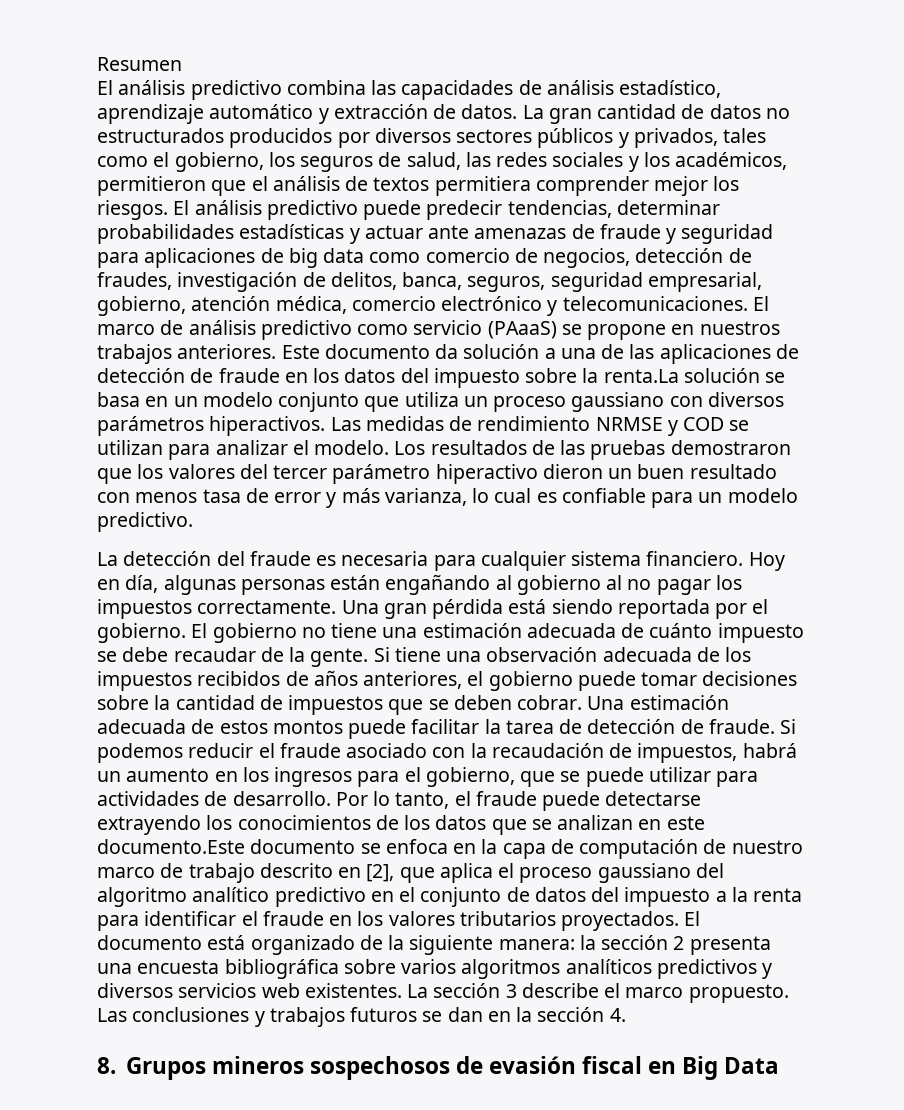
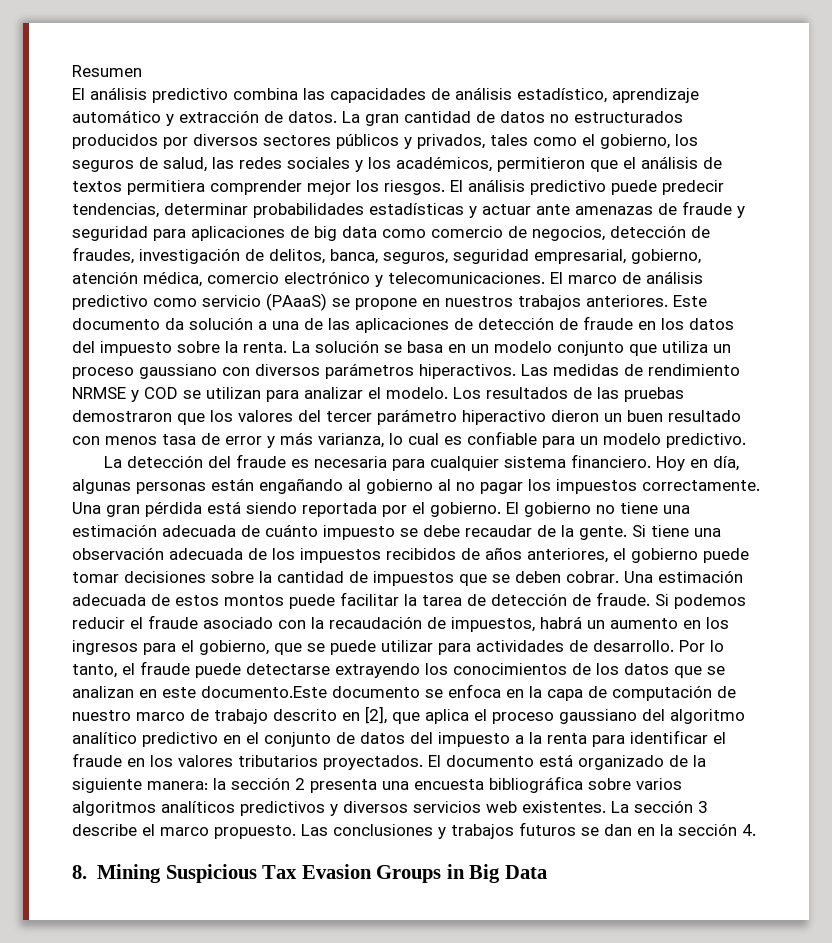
- Este documento da solución a una de las aplicaciones de detección de fraude en los datos del impuesto sobre la renta.La solución se basa en un modelo conjunto que utiliza un proceso gaussiano con diversos parámetros hiperactivos.
+ Este documento da solución a una de las aplicaciones de detección de fraude en los datos del impuesto sobre la renta. La solución se basa en un modelo conjunto que utiliza un proceso gaussiano con diversos parámetros hiperactivos.
- 8. Grupos mineros sospechosos de evasión fiscal en Big Data
+ 8. Mining Suspicious Tax Evasion Groups in Big Data

